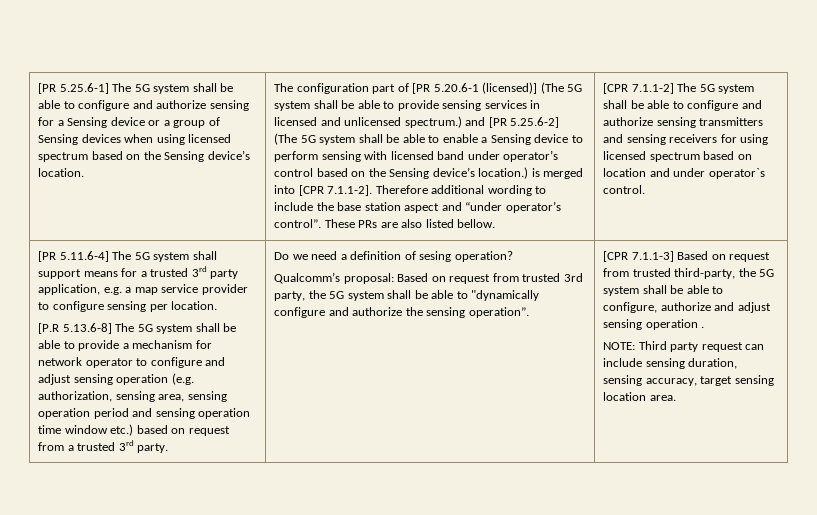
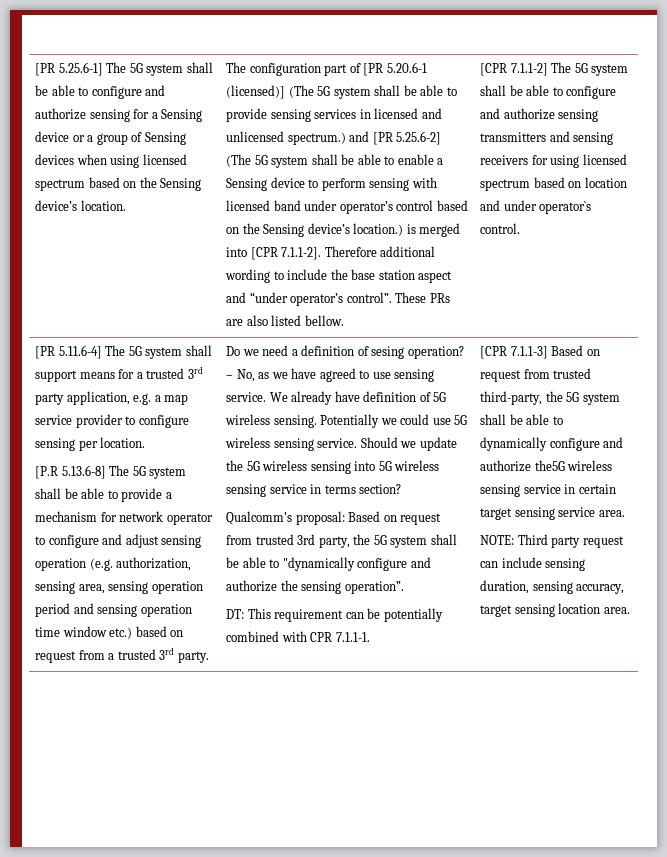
+ – No, as we have agreed to use sensing service. We already have definition of 5G wireless sensing. Potentially we could use 5G wireless sensing service. Should we update the 5G wireless sensing into 5G wireless sensing service in terms section?
+ DT: This requirement can be potentially combined with CPR 7.1.1-1.
- [CPR 7.1.1-3] Based on request from trusted third-party, the 5G system shall be able to configure, authorize and adjust sensing operation .
+ [CPR 7.1.1-3] Based on request from trusted third-party, the 5G system shall be able to dynamically configure and authorize the5G wireless sensing service in certain target sensing service area.

